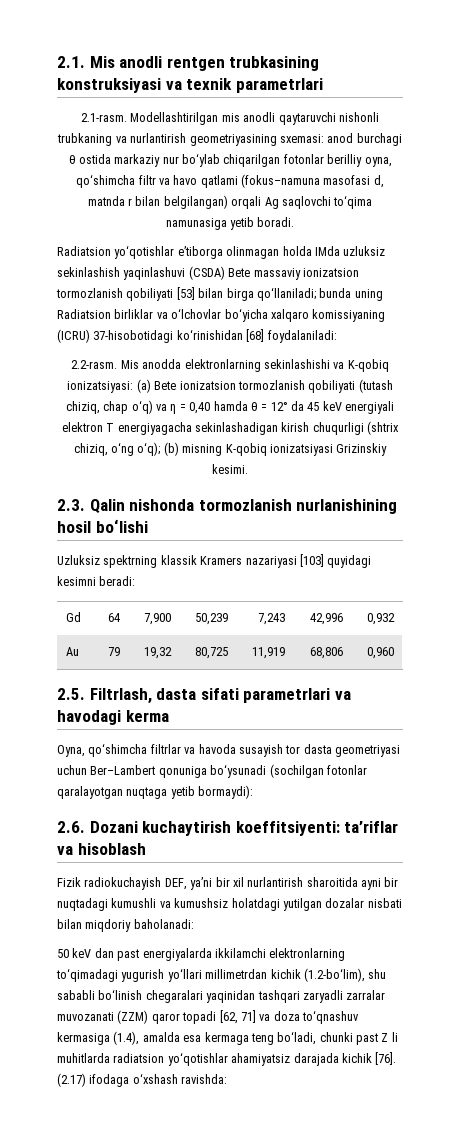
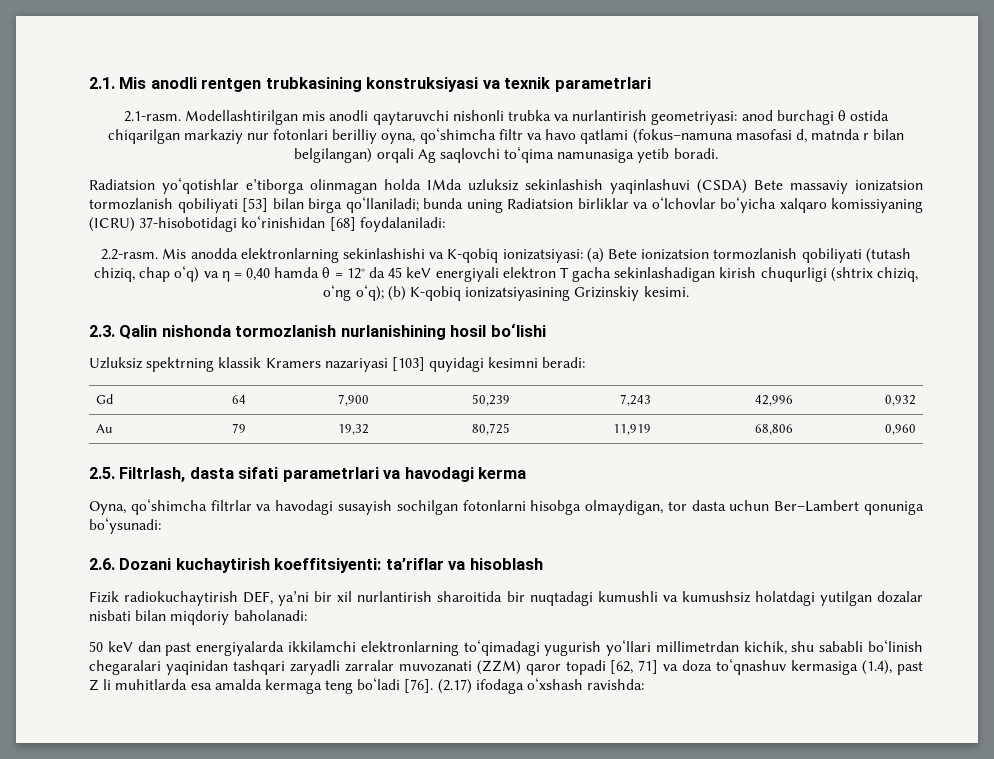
- 2.1-rasm. Modellashtirilgan mis anodli qaytaruvchi nishonli trubkaning va nurlantirish geometriyasining sxemasi: anod burchagi θ ostida markaziy nur bo‘ylab chiqarilgan fotonlar berilliy oyna, qo‘shimcha filtr va havo qatlami (fokus–namuna masofasi d, matnda r bilan belgilangan) orqali Ag saqlovchi to‘qima namunasiga yetib boradi.
+ 2.1-rasm. Modellashtirilgan mis anodli qaytaruvchi nishonli trubka va nurlantirish geometriyasi: anod burchagi θ ostida chiqarilgan markaziy nur fotonlari berilliy oyna, qo‘shimcha filtr va havo qatlami (fokus–namuna masofasi d, matnda r bilan belgilangan) orqali Ag saqlovchi to‘qima namunasiga yetib boradi.
- 2.2-rasm. Mis anodda elektronlarning sekinlashishi va K-qobiq ionizatsiyasi: (a) Bete ionizatsion tormozlanish qobiliyati (tutash chiziq, chap o‘q) va η = 0,40 hamda θ = 12° da 45 keV energiyali elektron T energiyagacha sekinlashadigan kirish chuqurligi (shtrix chiziq, o‘ng o‘q); (b) misning K-qobiq ionizatsiyasi Grizinskiy kesimi.
+ 2.2-rasm. Mis anodda elektronlarning sekinlashishi va K-qobiq ionizatsiyasi: (a) Bete ionizatsion tormozlanish qobiliyati (tutash chiziq, chap o‘q) va η = 0,40 hamda θ = 12° da 45 keV energiyali elektron T gacha sekinlashadigan kirish chuqurligi (shtrix chiziq, o‘ng o‘q); (b) K-qobiq ionizatsiyasining Grizinskiy kesimi.
- Oyna, qo‘shimcha filtrlar va havoda susayish tor dasta geometriyasi uchun Ber–Lambert qonuniga bo‘ysunadi (sochilgan fotonlar qaralayotgan nuqtaga yetib bormaydi):
+ Oyna, qo‘shimcha filtrlar va havodagi susayish sochilgan fotonlarni hisobga olmaydigan, tor dasta uchun Ber–Lambert qonuniga bo‘ysunadi:
- Fizik radiokuchayish DEF, ya’ni bir xil nurlantirish sharoitida ayni bir nuqtadagi kumushli va kumushsiz holatdagi yutilgan dozalar nisbati bilan miqdoriy baholanadi:
+ Fizik radiokuchaytirish DEF, ya’ni bir xil nurlantirish sharoitida bir nuqtadagi kumushli va kumushsiz holatdagi yutilgan dozalar nisbati bilan miqdoriy baholanadi:
- 50 keV dan past energiyalarda ikkilamchi elektronlarning to‘qimadagi yugurish yo‘llari millimetrdan kichik (1.2-bo‘lim), shu sababli bo‘linish chegaralari yaqinidan tashqari zaryadli zarralar muvozanati (ZZM) qaror topadi [62, 71] va doza to‘qnashuv kermasiga (1.4), amalda esa kermaga teng bo‘ladi, chunki past Z li muhitlarda radiatsion yo‘qotishlar ahamiyatsiz darajada kichik [76].
+ 50 keV dan past energiyalarda ikkilamchi elektronlarning to‘qimadagi yugurish yo‘llari millimetrdan kichik, shu sababli bo‘linish chegaralari yaqinidan tashqari zaryadli zarralar muvozanati (ZZM) qaror topadi [62, 71] va doza to‘qnashuv kermasiga (1.4), past Z li muhitlarda esa amalda kermaga teng bo‘ladi [76].

